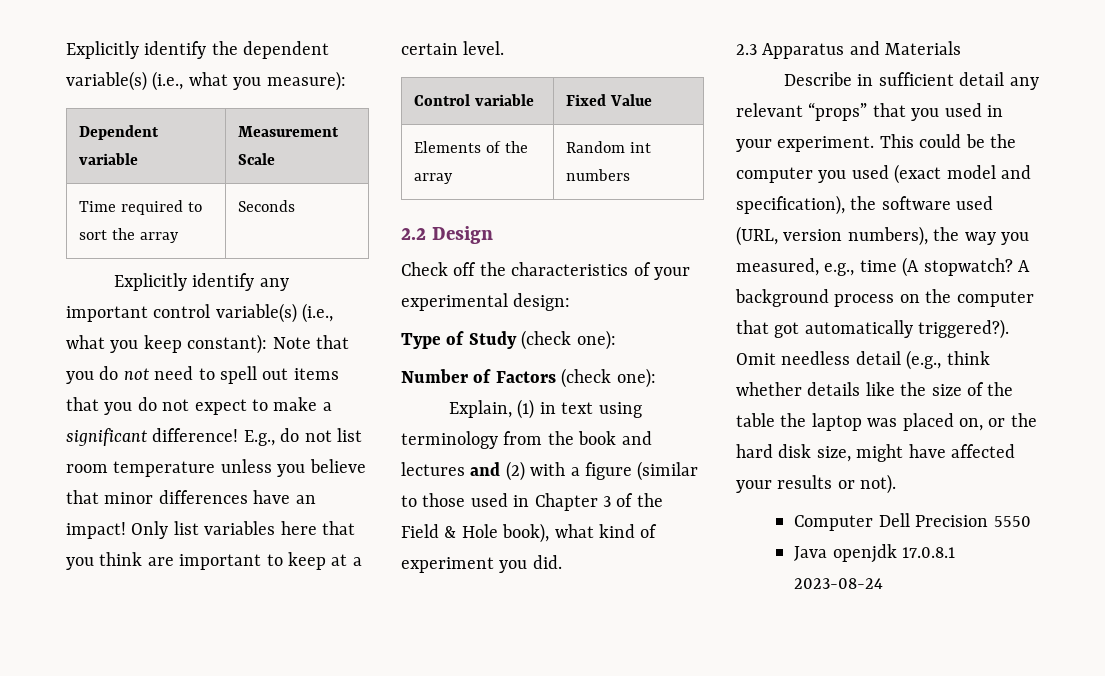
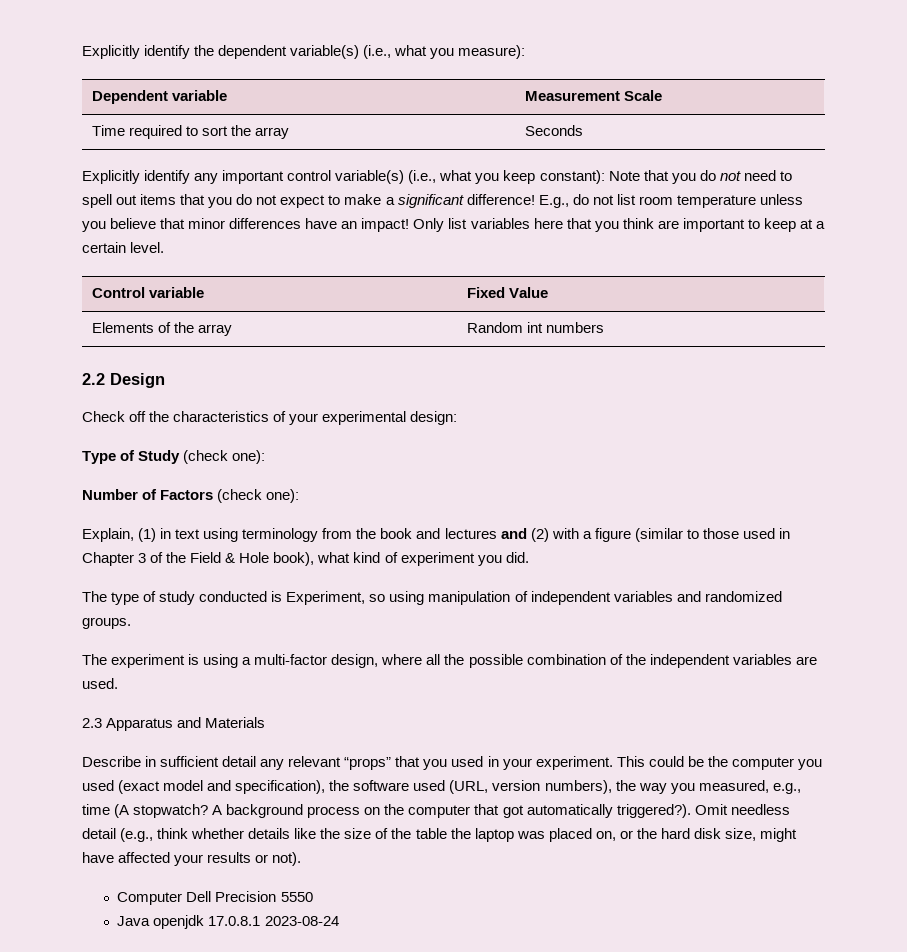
+ The type of study conducted is Experiment, so using manipulation of independent variables and randomized groups.
+ The experiment is using a multi-factor design, where all the possible combination of the independent variables are used.

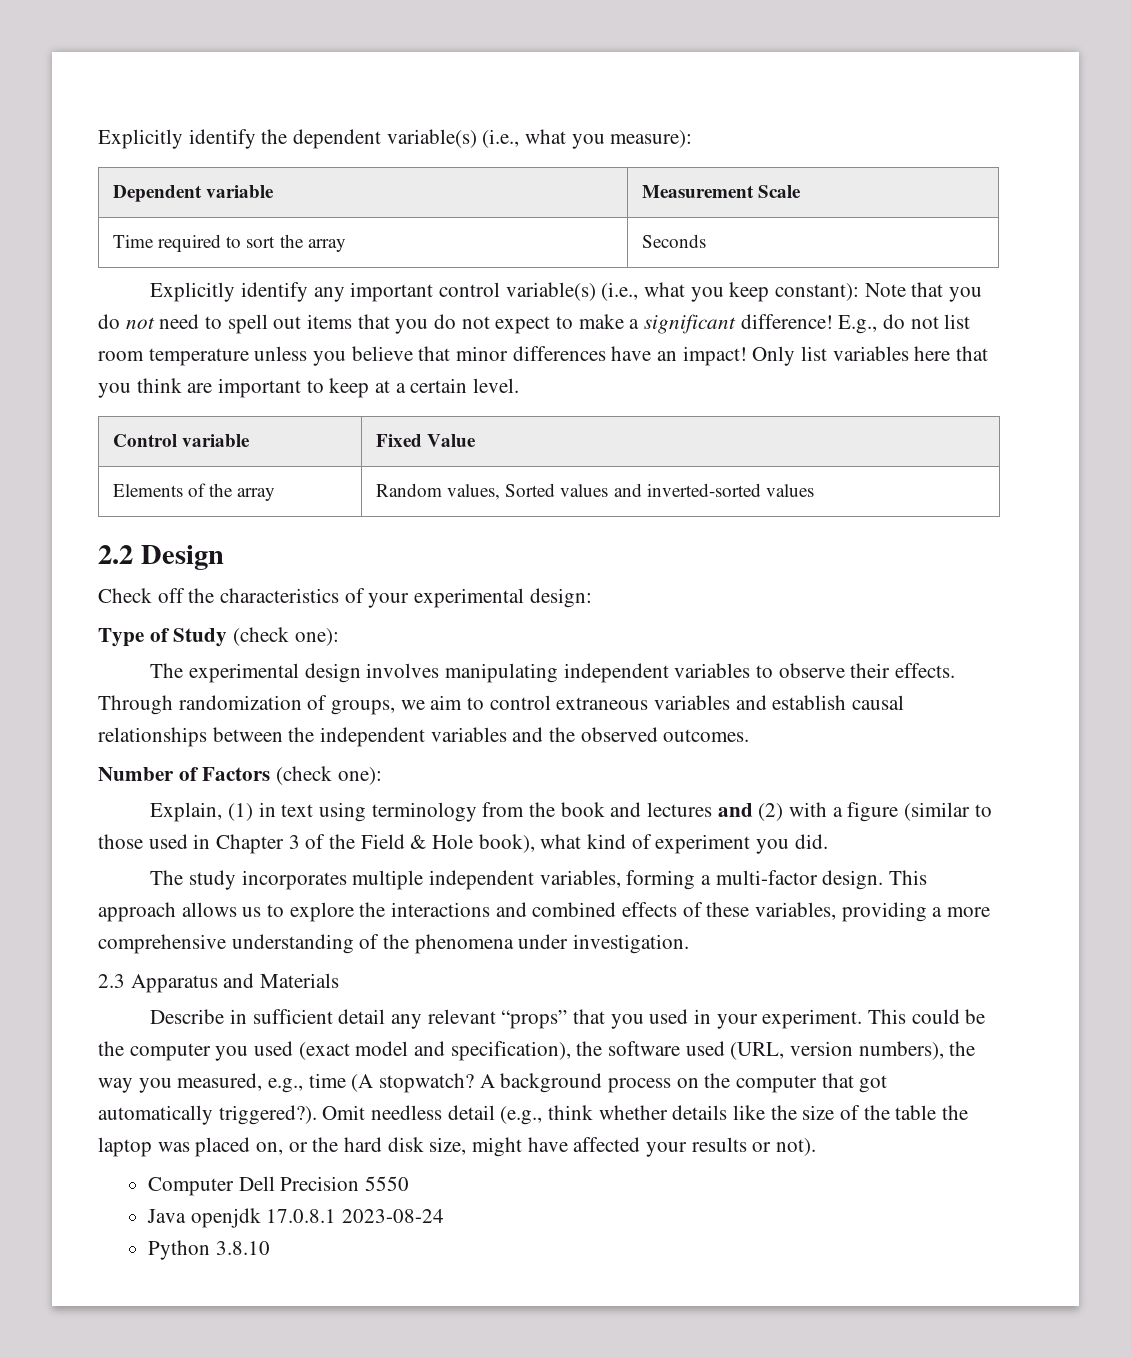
- Elements of the array | Random int numbers
+ Elements of the array | Random values, Sorted values and inverted-sorted values
+ The experimental design involves manipulating independent variables to observe their effects. Through randomization of groups, we aim to control extraneous variables and establish causal relationships between the independent variables and the observed outcomes.
- The type of study conducted is Experiment, so using manipulation of independent variables and randomized groups.
- The experiment is using a multi-factor design, where all the possible combination of the independent variables are used.
+ The study incorporates multiple independent variables, forming a multi-factor design. This approach allows us to explore the interactions and combined effects of these variables, providing a more comprehensive understanding of the phenomena under investigation.
+ Python 3.8.10

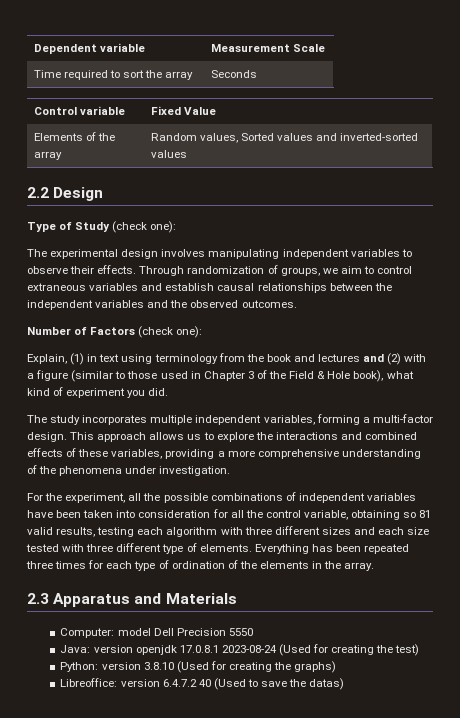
- Explicitly identify the dependent variable(s) (i.e., what you measure):
- Explicitly identify any important control variable(s) (i.e., what you keep constant): Note that you do not need to spell out items that you do not expect to make a significant difference! E.g., do not list room temperature unless you believe that minor differences have an impact! Only list variables here that you think are important to keep at a certain level.
- Check off the characteristics of your experimental design:
+ For the experiment, all the possible combinations of independent variables have been taken into consideration for all the control variable, obtaining so 81 valid results, testing each algorithm with three different sizes and each size tested with three different type of elements. Everything has been repeated three times for each type of ordination of the elements in the array.
  2.3 Apparatus and Materials
- Describe in sufficient detail any relevant “props” that you used in your experiment. This could be the computer you used (exact model and specification), the software used (URL, version numbers), the way you measured, e.g., time (A stopwatch? A background process on the computer that got automatically triggered?). Omit needless detail (e.g., think whether details like the size of the table the laptop was placed on, or the hard disk size, might have affected your results or not).
- Computer Dell Precision 5550
+ Computer: model Dell Precision 5550
- Java openjdk 17.0.8.1 2023-08-24
- Python 3.8.10
+ Java: version openjdk 17.0.8.1 2023-08-24 (Used for creating the test)
+ Python: version 3.8.10 (Used for creating the graphs)
+ Libreoffice: version 6.4.7.2 40 (Used to save the datas)

